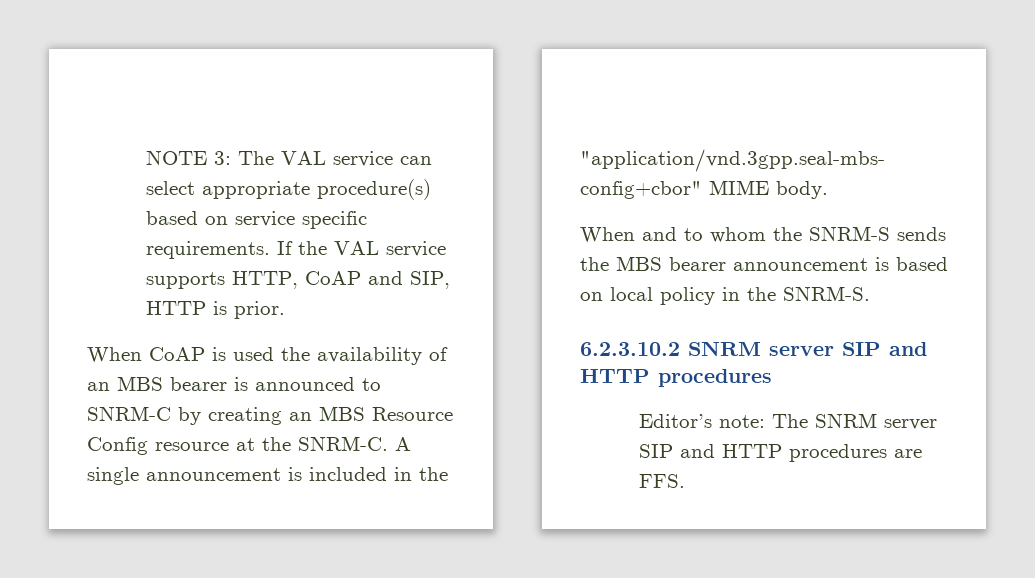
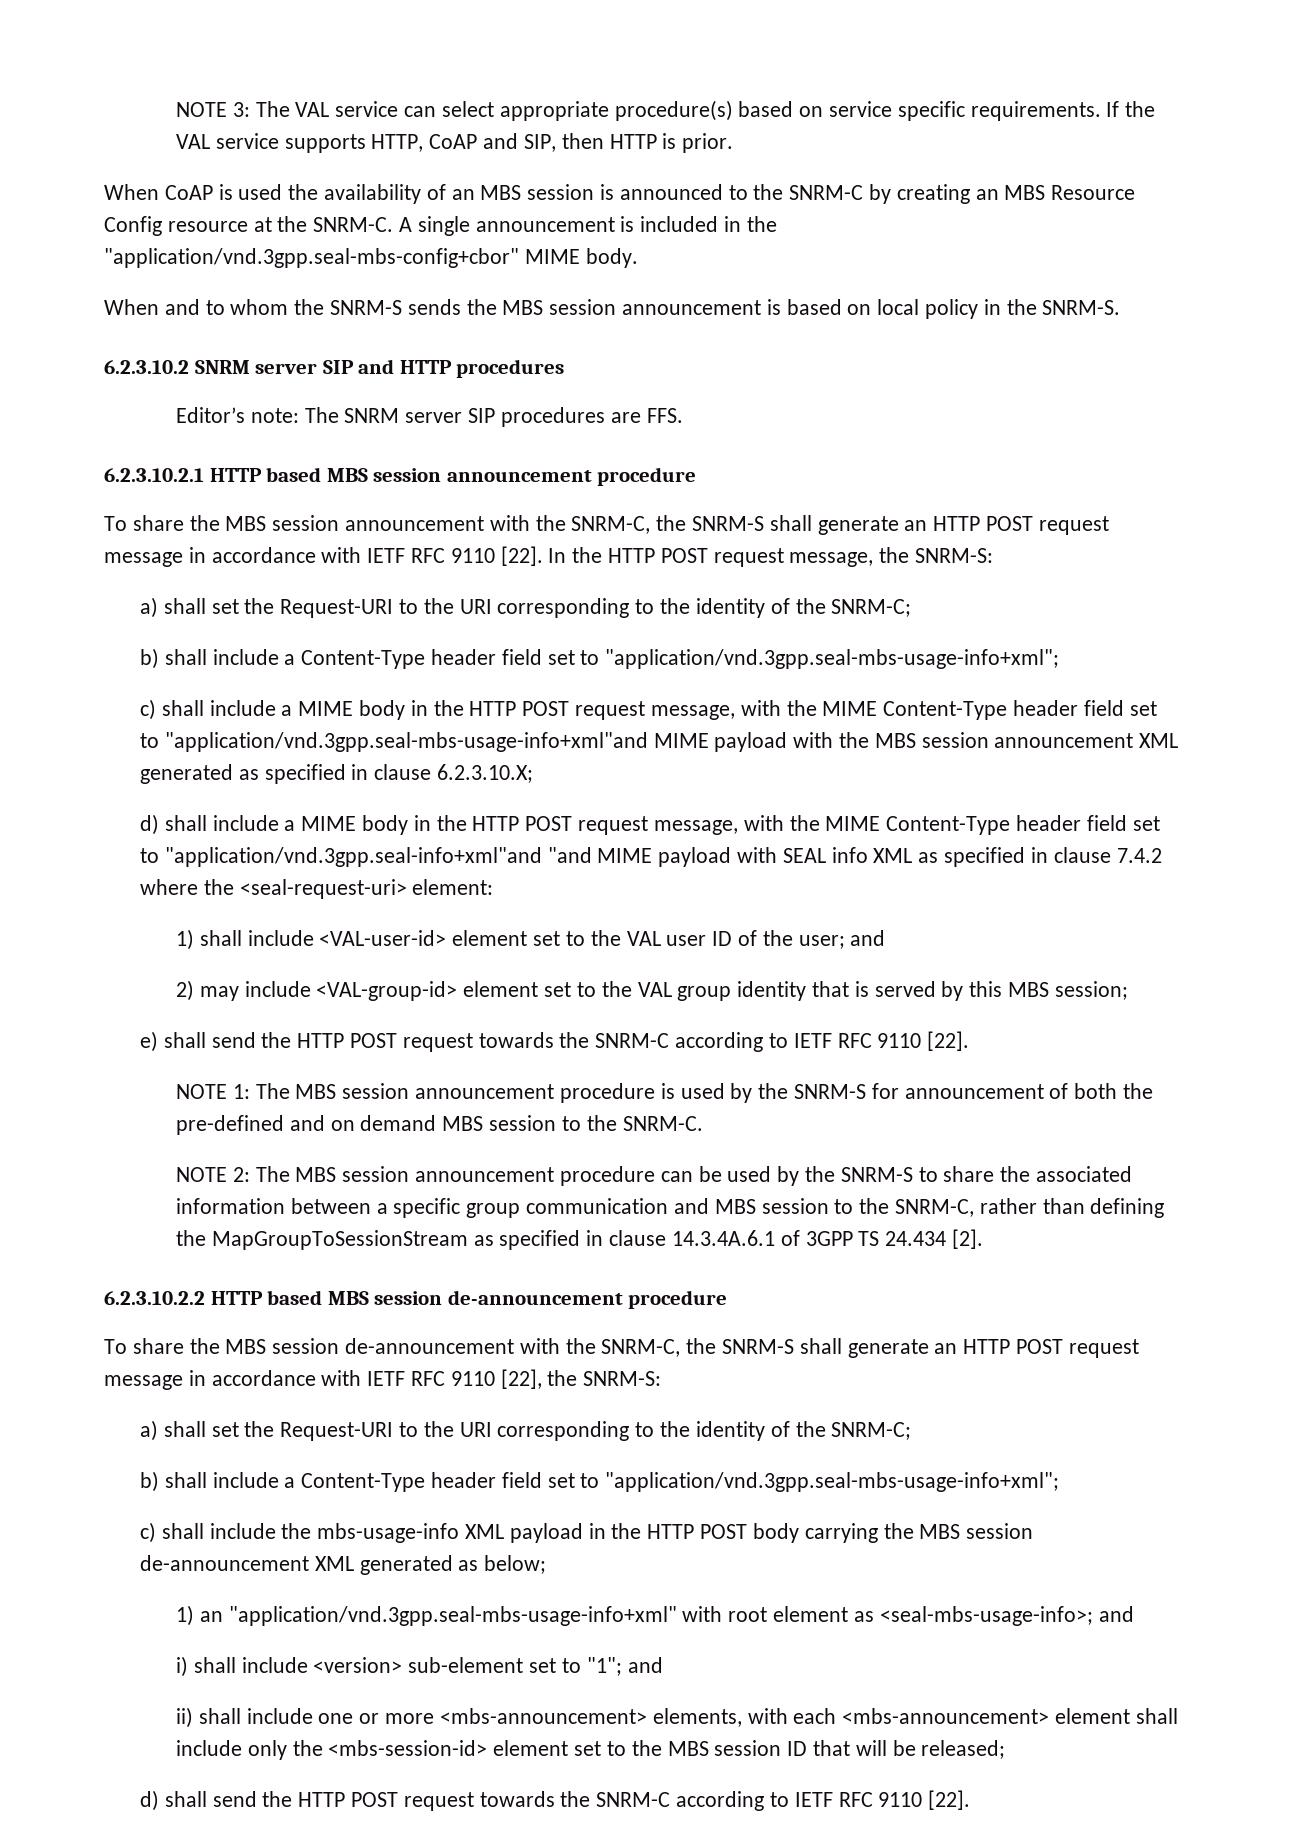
- If the VAL service supports HTTP, CoAP and SIP, HTTP is prior.
+ If the VAL service supports HTTP, CoAP and SIP, then HTTP is prior.
- When CoAP is used the availability of an MBS bearer is announced to SNRM-C by creating an MBS Resource Config resource at the SNRM-C.
+ When CoAP is used the availability of an MBS session is announced to the SNRM-C by creating an MBS Resource Config resource at the SNRM-C.
- When and to whom the SNRM-S sends the MBS bearer announcement is based on local policy in the SNRM-S.
+ When and to whom the SNRM-S sends the MBS session announcement is based on local policy in the SNRM-S.
- Editor’s note: The SNRM server SIP and HTTP procedures are FFS.
+ Editor’s note: The SNRM server SIP procedures are FFS.
+ 6.2.3.10.2.1 HTTP based MBS session announcement procedure
+ To share the MBS session announcement with the SNRM-C, the SNRM-S shall generate an HTTP POST request message in accordance with IETF RFC 9110 [22]. In the HTTP POST request message, the SNRM-S:
+ a) shall set the Request-URI to the URI corresponding to the identity of the SNRM-C;
+ b) shall include a Content-Type header field set to "application/vnd.3gpp.seal-mbs-usage-info+xml";
+ c) shall include a MIME body in the HTTP POST request message, with the MIME Content-Type header field set to "application/vnd.3gpp.seal-mbs-usage-info+xml"and MIME payload with the MBS session announcement XML generated as specified in clause 6.2.3.10.X;
+ d) shall include a MIME body in the HTTP POST request message, with the MIME Content-Type header field set to "application/vnd.3gpp.seal-info+xml"and "and MIME payload with SEAL info XML as specified in clause 7.4.2 where the <seal-request-uri> element:
+ 1) shall include <VAL-user-id> element set to the VAL user ID of the user; and
+ 2) may include <VAL-group-id> element set to the VAL group identity that is served by this MBS session;
+ e) shall send the HTTP POST request towards the SNRM-C according to IETF RFC 9110 [22].
+ NOTE 1: The MBS session announcement procedure is used by the SNRM-S for announcement of both the pre-defined and on demand MBS session to the SNRM-C.
+ NOTE 2: The MBS session announcement procedure can be used by the SNRM-S to share the associated information between a specific group communication and MBS session to the SNRM-C, rather than defining the MapGroupToSessionStream as specified in clause 14.3.4A.6.1 of 3GPP TS 24.434 [2].
+ 6.2.3.10.2.2 HTTP based MBS session de-announcement procedure
+ To share the MBS session de-announcement with the SNRM-C, the SNRM-S shall generate an HTTP POST request message in accordance with IETF RFC 9110 [22], the SNRM-S:
+ a) shall set the Request-URI to the URI corresponding to the identity of the SNRM-C;
+ b) shall include a Content-Type header field set to "application/vnd.3gpp.seal-mbs-usage-info+xml";
+ c) shall include the mbs-usage-info XML payload in the HTTP POST body carrying the MBS session de-announcement XML generated as below;
+ 1) an "application/vnd.3gpp.seal-mbs-usage-info+xml" with root element as <seal-mbs-usage-info>; and
+ i) shall include <version> sub-element set to "1"; and
+ ii) shall include one or more <mbs-announcement> elements, with each <mbs-announcement> element shall include only the <mbs-session-id> element set to the MBS session ID that will be released;
+ d) shall send the HTTP POST request towards the SNRM-C according to IETF RFC 9110 [22].

